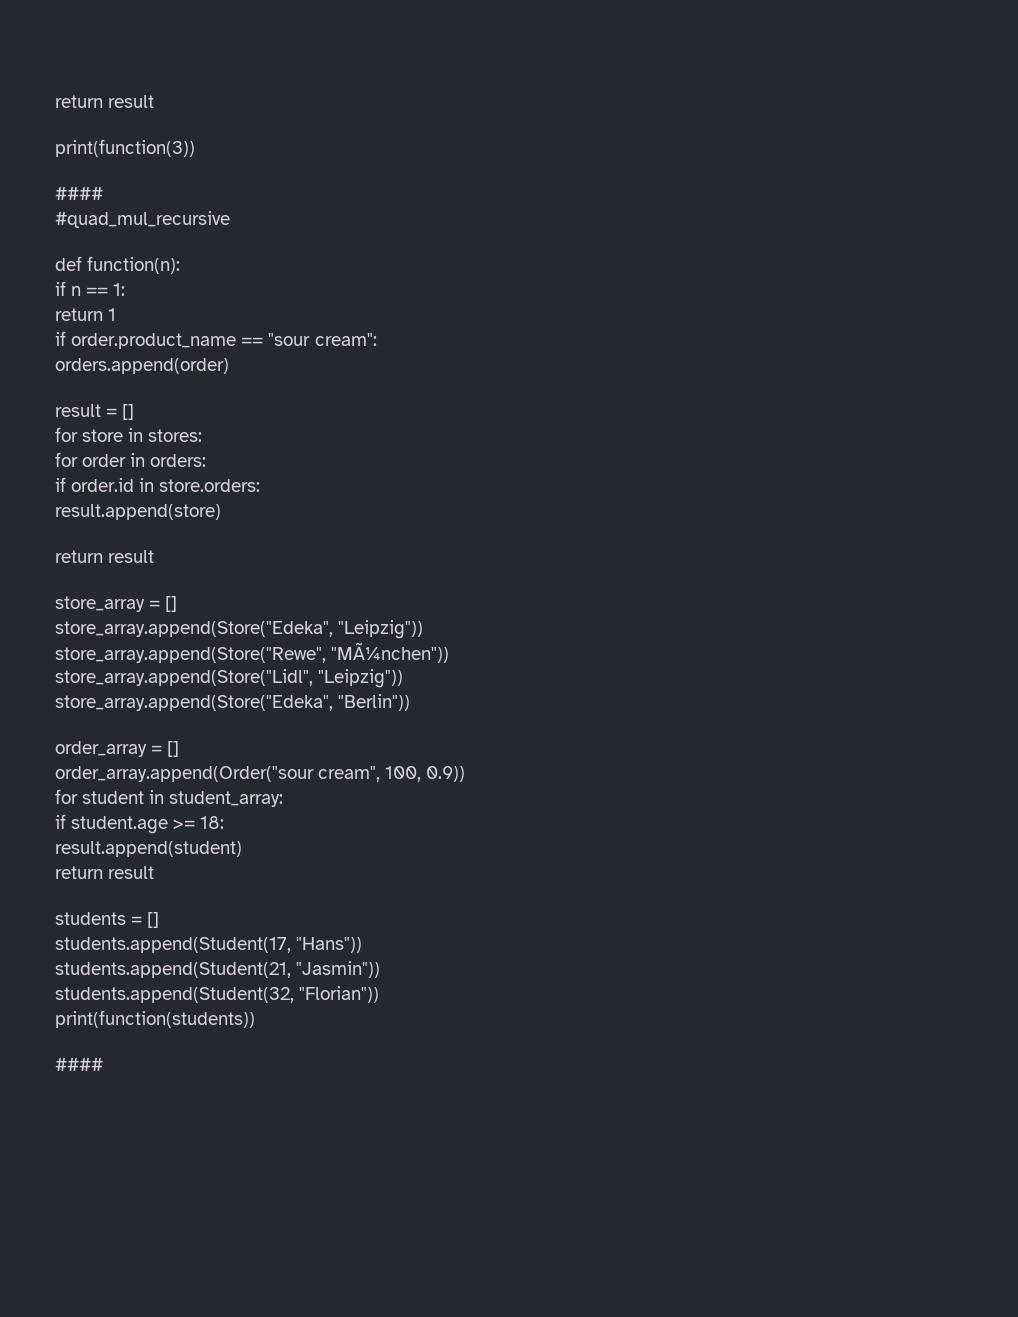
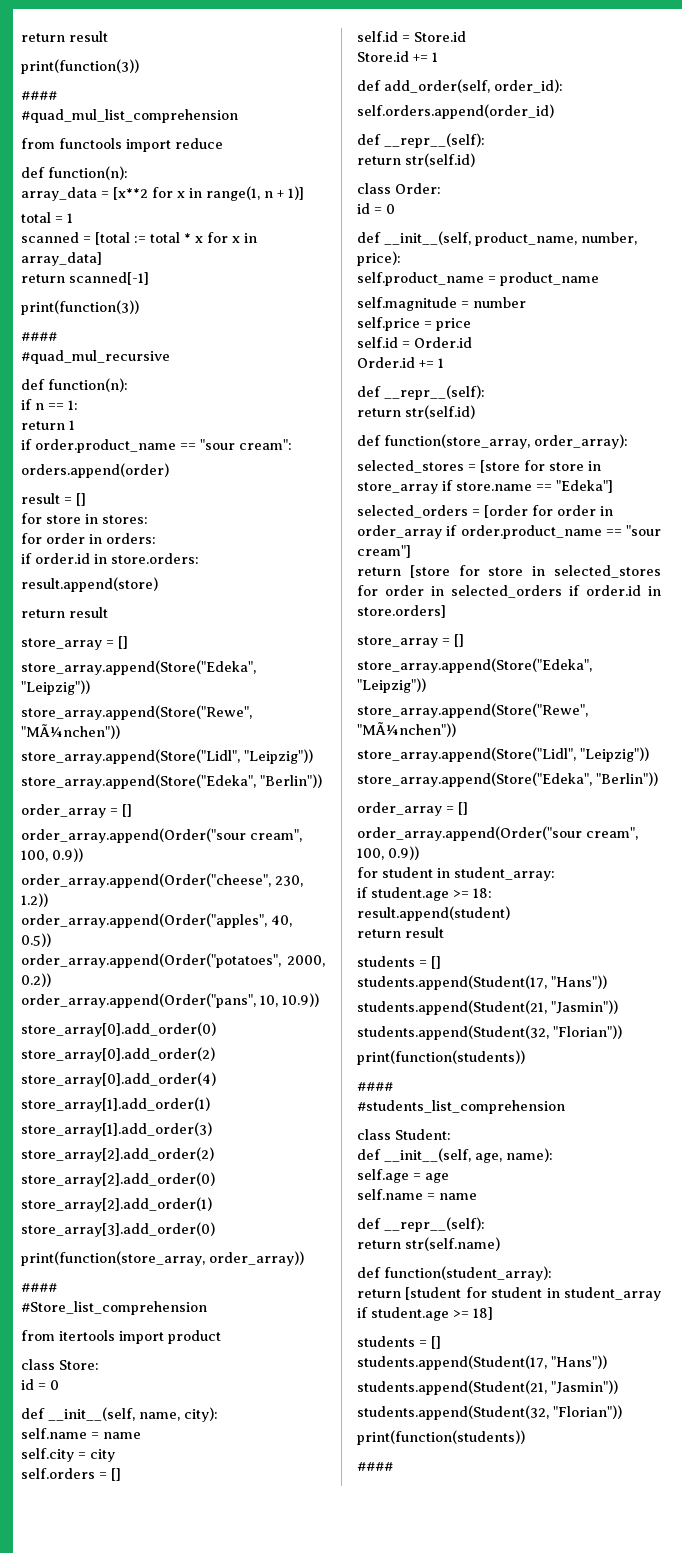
+ #quad_mul_list_comprehension
+ from functools import reduce
+ def function(n):
+ array_data = [x**2 for x in range(1, n + 1)]
+ total = 1
+ scanned = [total := total * x for x in array_data]
+ return scanned[-1]
+ print(function(3))
+ ####
+ order_array.append(Order("cheese", 230, 1.2))
+ order_array.append(Order("apples", 40, 0.5))
+ order_array.append(Order("potatoes", 2000, 0.2))
+ order_array.append(Order("pans", 10, 10.9))
+ store_array[0].add_order(0)
+ store_array[0].add_order(2)
+ store_array[0].add_order(4)
+ store_array[1].add_order(1)
+ store_array[1].add_order(3)
+ store_array[2].add_order(2)
+ store_array[2].add_order(0)
+ store_array[2].add_order(1)
+ store_array[3].add_order(0)
+ print(function(store_array, order_array))
+ ####
+ #Store_list_comprehension
+ from itertools import product
+ class Store:
+ id = 0
+ def __init__(self, name, city):
+ self.name = name
+ self.city = city
+ self.orders = []
+ self.id = Store.id
+ Store.id += 1
+ def add_order(self, order_id):
+ self.orders.append(order_id)
+ def __repr__(self):
+ return str(self.id)
+ class Order:
+ id = 0
+ def __init__(self, product_name, number, price):
+ self.product_name = product_name
+ self.magnitude = number
+ self.price = price
+ self.id = Order.id
+ Order.id += 1
+ def __repr__(self):
+ return str(self.id)
+ def function(store_array, order_array):
+ selected_stores = [store for store in store_array if store.name == "Edeka"]
+ selected_orders = [order for order in order_array if order.product_name == "sour cream"]
+ return [store for store in selected_stores for order in selected_orders if order.id in store.orders]
+ store_array = []
+ store_array.append(Store("Edeka", "Leipzig"))
+ store_array.append(Store("Rewe", "MÃ¼nchen"))
+ store_array.append(Store("Lidl", "Leipzig"))
+ store_array.append(Store("Edeka", "Berlin"))
+ order_array = []
+ order_array.append(Order("sour cream", 100, 0.9))
+ #students_list_comprehension
+ class Student:
+ def __init__(self, age, name):
+ self.age = age
+ self.name = name
+ def __repr__(self):
+ return str(self.name)
+ def function(student_array):
+ return [student for student in student_array if student.age >= 18]
+ students = []
+ students.append(Student(17, "Hans"))
+ students.append(Student(21, "Jasmin"))
+ students.append(Student(32, "Florian"))
+ print(function(students))
+ ####

